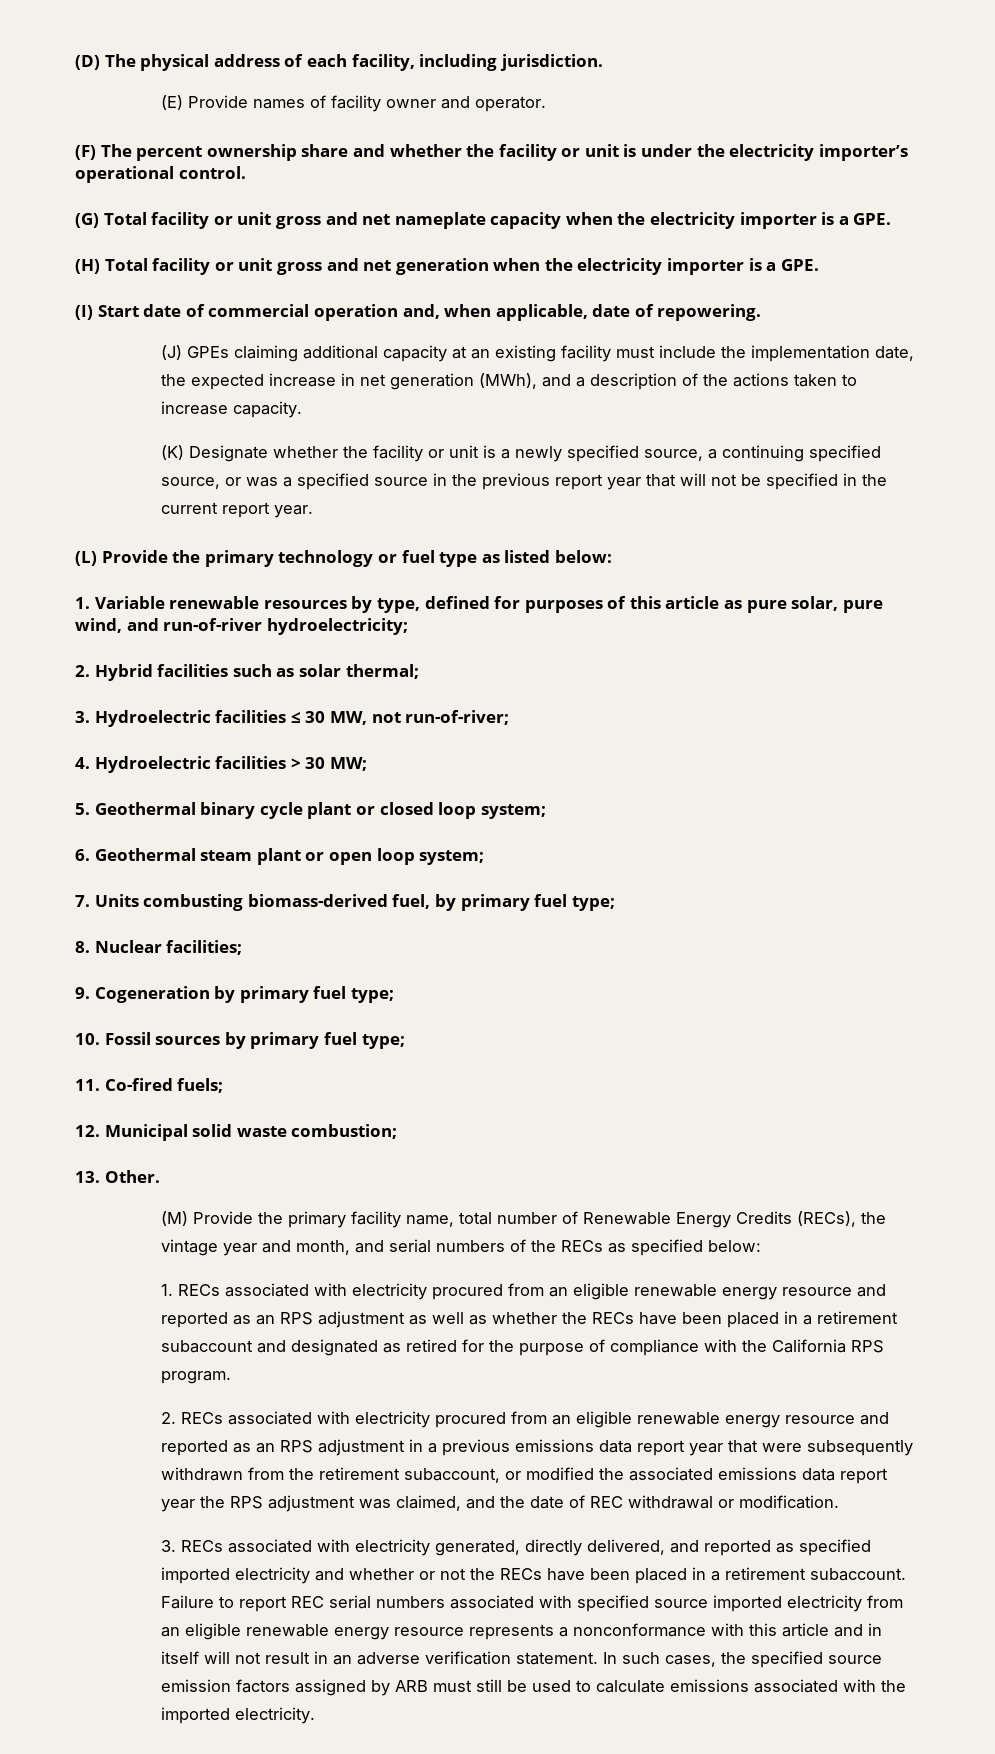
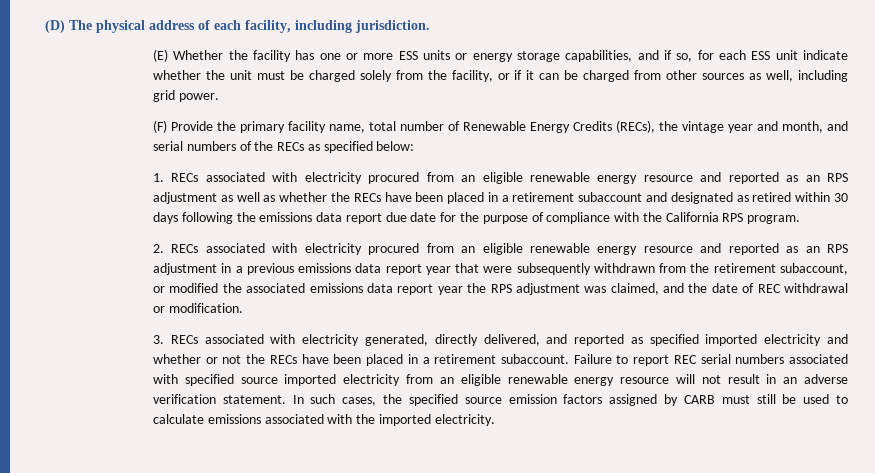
- (E) Provide names of facility owner and operator.
- (F) The percent ownership share and whether the facility or unit is under the electricity importer’s operational control.
- (G) Total facility or unit gross and net nameplate capacity when the electricity importer is a GPE.
- (H) Total facility or unit gross and net generation when the electricity importer is a GPE.
- (I) Start date of commercial operation and, when applicable, date of repowering.
- (J) GPEs claiming additional capacity at an existing facility must include the implementation date, the expected increase in net generation (MWh), and a description of the actions taken to increase capacity.
- (K) Designate whether the facility or unit is a newly specified source, a continuing specified source, or was a specified source in the previous report year that will not be specified in the current report year.
- (L) Provide the primary technology or fuel type as listed below:
- 1. Variable renewable resources by type, defined for purposes of this article as pure solar, pure wind, and run-of-river hydroelectricity;
- 2. Hybrid facilities such as solar thermal;
- 3. Hydroelectric facilities ≤ 30 MW, not run-of-river;
- 4. Hydroelectric facilities > 30 MW;
- 5. Geothermal binary cycle plant or closed loop system;
- 6. Geothermal steam plant or open loop system;
- 7. Units combusting biomass-derived fuel, by primary fuel type;
- 8. Nuclear facilities;
- 9. Cogeneration by primary fuel type;
- 10. Fossil sources by primary fuel type;
- 11. Co-fired fuels;
- 12. Municipal solid waste combustion;
- 13. Other.
- (M) Provide the primary facility name, total number of Renewable Energy Credits (RECs), the vintage year and month, and serial numbers of the RECs as specified below:
+ (E) Whether the facility has one or more ESS units or energy storage capabilities, and if so, for each ESS unit indicate whether the unit must be charged solely from the facility, or if it can be charged from other sources as well, including grid power.
+ (F) Provide the primary facility name, total number of Renewable Energy Credits (RECs), the vintage year and month, and serial numbers of the RECs as specified below:
- 1. RECs associated with electricity procured from an eligible renewable energy resource and reported as an RPS adjustment as well as whether the RECs have been placed in a retirement subaccount and designated as retired for the purpose of compliance with the California RPS program.
+ 1. RECs associated with electricity procured from an eligible renewable energy resource and reported as an RPS adjustment as well as whether the RECs have been placed in a retirement subaccount and designated as retired within 30 days following the emissions data report due date for the purpose of compliance with the California RPS program.
- Failure to report REC serial numbers associated with specified source imported electricity from an eligible renewable energy resource represents a nonconformance with this article and in itself will not result in an adverse verification statement.
+ Failure to report REC serial numbers associated with specified source imported electricity from an eligible renewable energy resource will not result in an adverse verification statement.
- In such cases, the specified source emission factors assigned by ARB must still be used to calculate emissions associated with the imported electricity.
+ In such cases, the specified source emission factors assigned by CARB must still be used to calculate emissions associated with the imported electricity.

